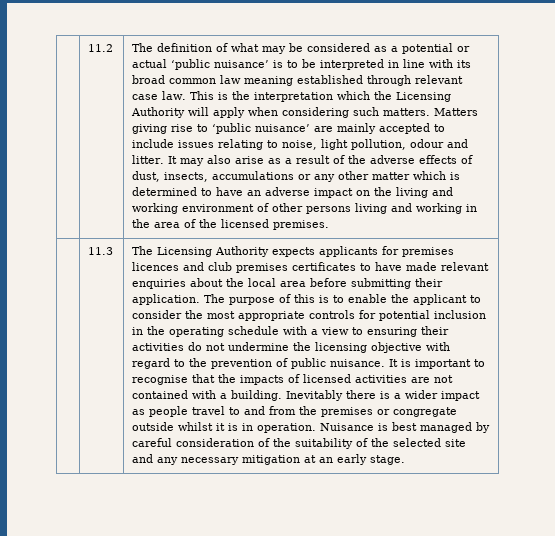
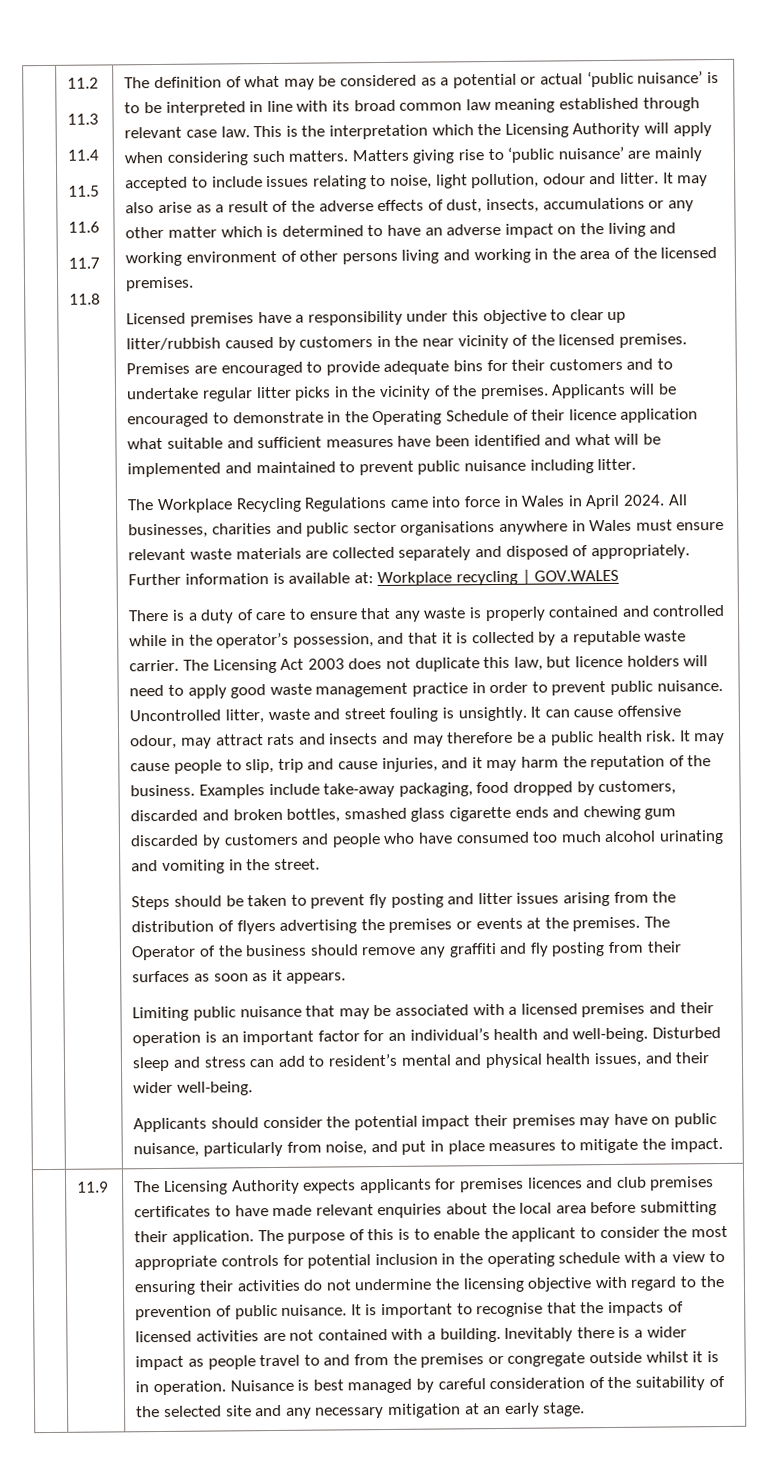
+ 11.3
+ 11.4
+ 11.5
+ 11.6
+ 11.7
+ 11.8
- 11.3
+ Licensed premises have a responsibility under this objective to clear up litter/rubbish caused by customers in the near vicinity of the licensed premises. Premises are encouraged to provide adequate bins for their customers and to undertake regular litter picks in the vicinity of the premises. Applicants will be encouraged to demonstrate in the Operating Schedule of their licence application what suitable and sufficient measures have been identified and what will be implemented and maintained to prevent public nuisance including litter.
+ The Workplace Recycling Regulations came into force in Wales in April 2024. All businesses, charities and public sector organisations anywhere in Wales must ensure relevant waste materials are collected separately and disposed of appropriately. Further information is available at: Workplace recycling | GOV.WALES
+ There is a duty of care to ensure that any waste is properly contained and controlled while in the operator’s possession, and that it is collected by a reputable waste carrier. The Licensing Act 2003 does not duplicate this law, but licence holders will need to apply good waste management practice in order to prevent public nuisance. Uncontrolled litter, waste and street fouling is unsightly. It can cause offensive odour, may attract rats and insects and may therefore be a public health risk. It may cause people to slip, trip and cause injuries, and it may harm the reputation of the business. Examples include take-away packaging, food dropped by customers, discarded and broken bottles, smashed glass cigarette ends and chewing gum discarded by customers and people who have consumed too much alcohol urinating and vomiting in the street.
+ Steps should be taken to prevent fly posting and litter issues arising from the distribution of flyers advertising the premises or events at the premises. The Operator of the business should remove any graffiti and fly posting from their surfaces as soon as it appears.
+ Limiting public nuisance that may be associated with a licensed premises and their operation is an important factor for an individual’s health and well-being. Disturbed sleep and stress can add to resident’s mental and physical health issues, and their wider well-being.
+ Applicants should consider the potential impact their premises may have on public nuisance, particularly from noise, and put in place measures to mitigate the impact.
+ | 11.9

